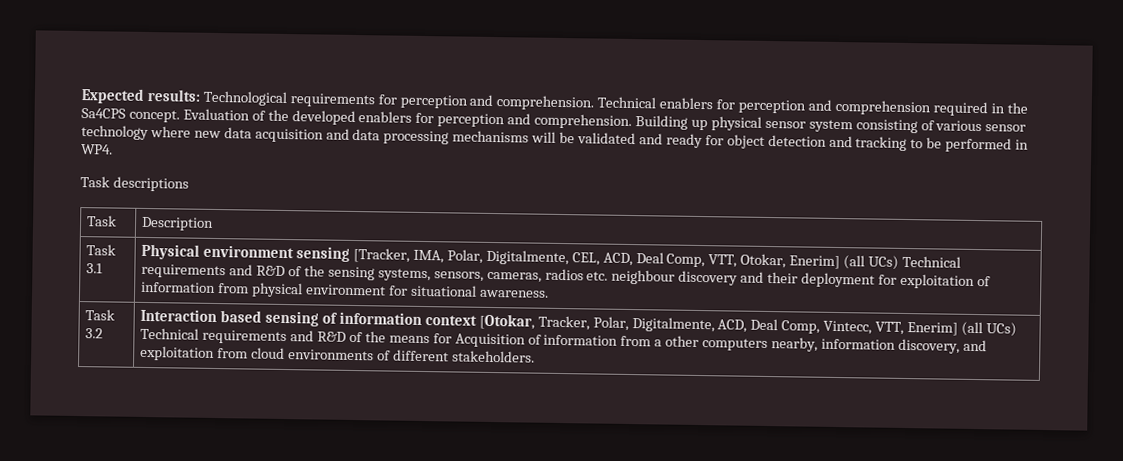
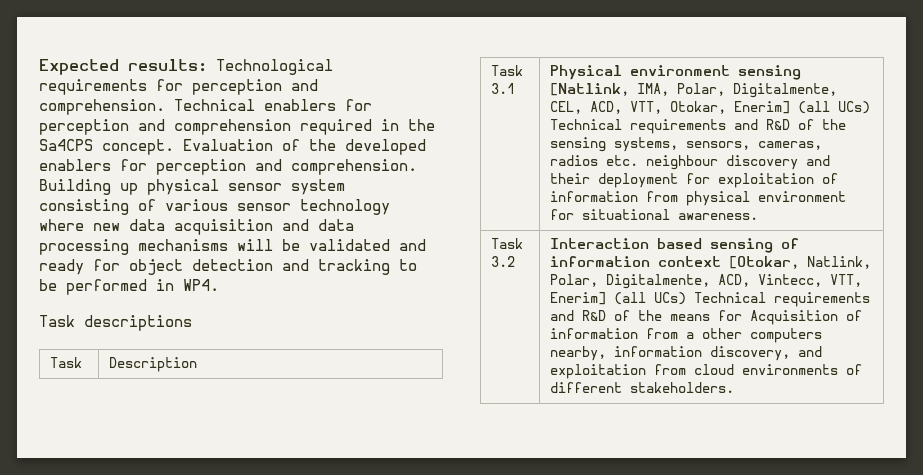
- Physical environment sensing [Tracker, IMA, Polar, Digitalmente, CEL, ACD, Deal Comp, VTT, Otokar, Enerim] (all UCs) Technical requirements and R&D of the sensing systems, sensors, cameras, radios etc. neighbour discovery and their deployment for exploitation of information from physical environment for situational awareness.
+ Physical environment sensing [Natlink, IMA, Polar, Digitalmente, CEL, ACD, VTT, Otokar, Enerim] (all UCs) Technical requirements and R&D of the sensing systems, sensors, cameras, radios etc. neighbour discovery and their deployment for exploitation of information from physical environment for situational awareness.
- Interaction based sensing of information context [Otokar, Tracker, Polar, Digitalmente, ACD, Deal Comp, Vintecc, VTT, Enerim] (all UCs) Technical requirements and R&D of the means for Acquisition of information from a other computers nearby, information discovery, and exploitation from cloud environments of different stakeholders.
+ Interaction based sensing of information context [Otokar, Natlink, Polar, Digitalmente, ACD, Vintecc, VTT, Enerim] (all UCs) Technical requirements and R&D of the means for Acquisition of information from a other computers nearby, information discovery, and exploitation from cloud environments of different stakeholders.

